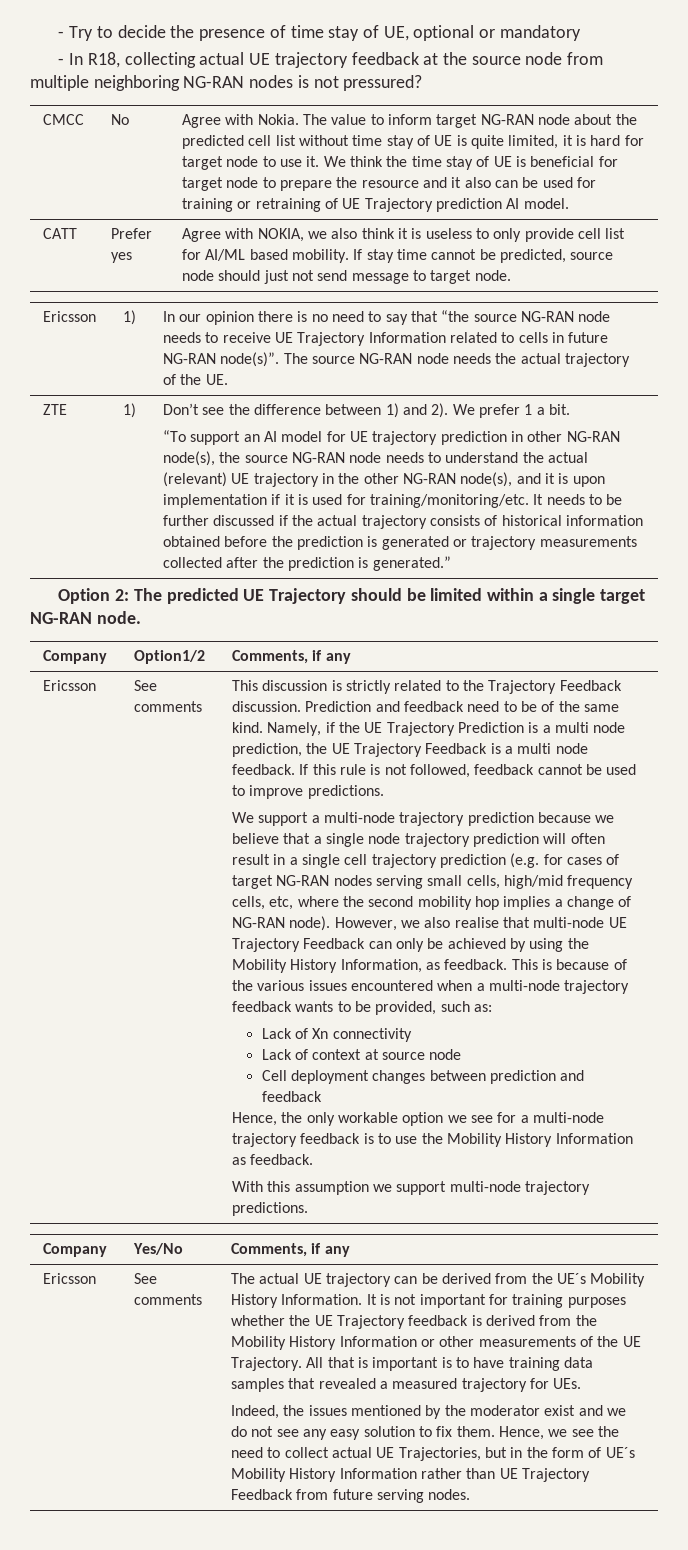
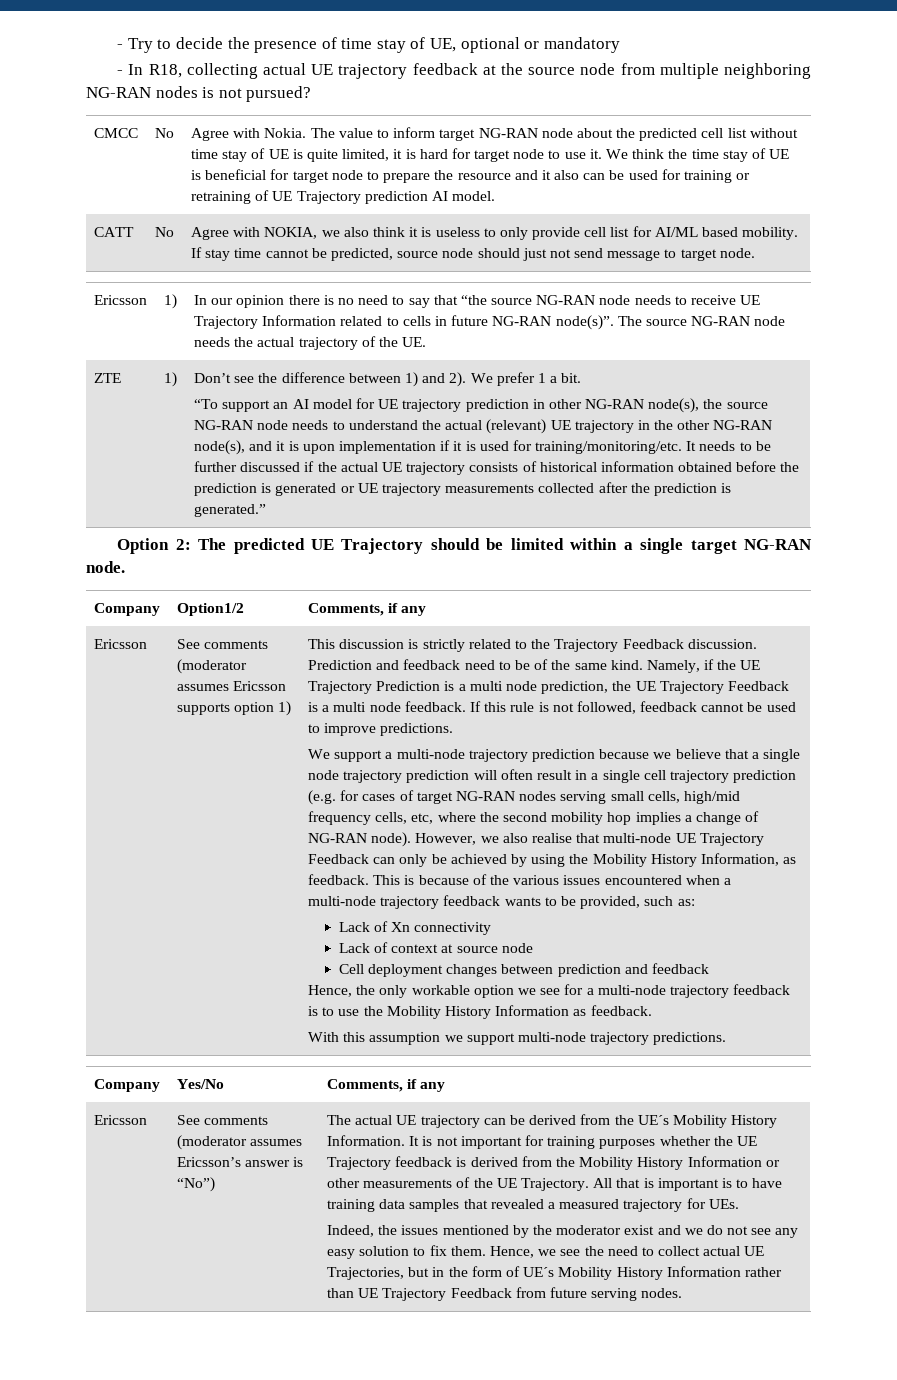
- - In R18, collecting actual UE trajectory feedback at the source node from multiple neighboring NG-RAN nodes is not pressured?
+ - In R18, collecting actual UE trajectory feedback at the source node from multiple neighboring NG-RAN nodes is not pursued?
- CATT | Prefer yes | Agree with NOKIA, we also think it is useless to only provide cell list for AI/ML based mobility. If stay time cannot be predicted, source node should just not send message to target node.
+ CATT | No | Agree with NOKIA, we also think it is useless to only provide cell list for AI/ML based mobility. If stay time cannot be predicted, source node should just not send message to target node.
- It needs to be further discussed if the actual trajectory consists of historical information obtained before the prediction is generated or trajectory measurements collected after the prediction is generated.”
+ It needs to be further discussed if the actual UE trajectory consists of historical information obtained before the prediction is generated or UE trajectory measurements collected after the prediction is generated.”
  Company | Option1/2 | Comments, if any
- Ericsson | See comments
+ Ericsson | See comments (moderator assumes Ericsson supports option 1)
  Company | Yes/No | Comments, if any
- Ericsson | See comments
+ Ericsson | See comments (moderator assumes Ericsson’s answer is “No”)

